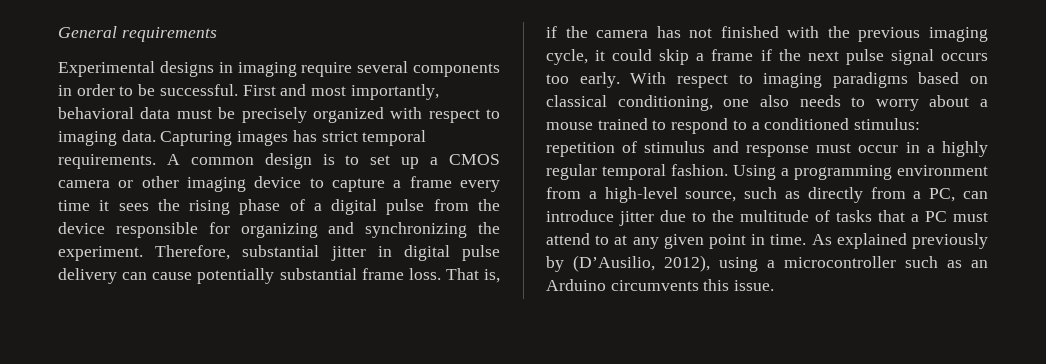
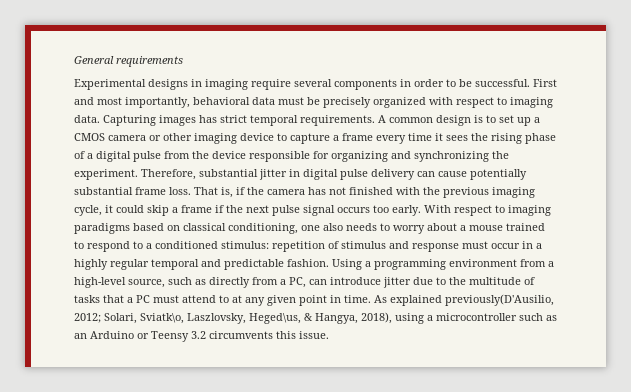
- With respect to imaging paradigms based on classical conditioning, one also needs to worry about a mouse trained to respond to a conditioned stimulus: repetition of stimulus and response must occur in a highly regular temporal fashion.
+ With respect to imaging paradigms based on classical conditioning, one also needs to worry about a mouse trained to respond to a conditioned stimulus: repetition of stimulus and response must occur in a highly regular temporal and predictable fashion.
- As explained previously by (D’Ausilio, 2012), using a microcontroller such as an Arduino circumvents this issue.
+ As explained previously(D'Ausilio, 2012; Solari, Sviatk\o, Laszlovsky, Heged\us, & Hangya, 2018), using a microcontroller such as an Arduino or Teensy 3.2 circumvents this issue.

